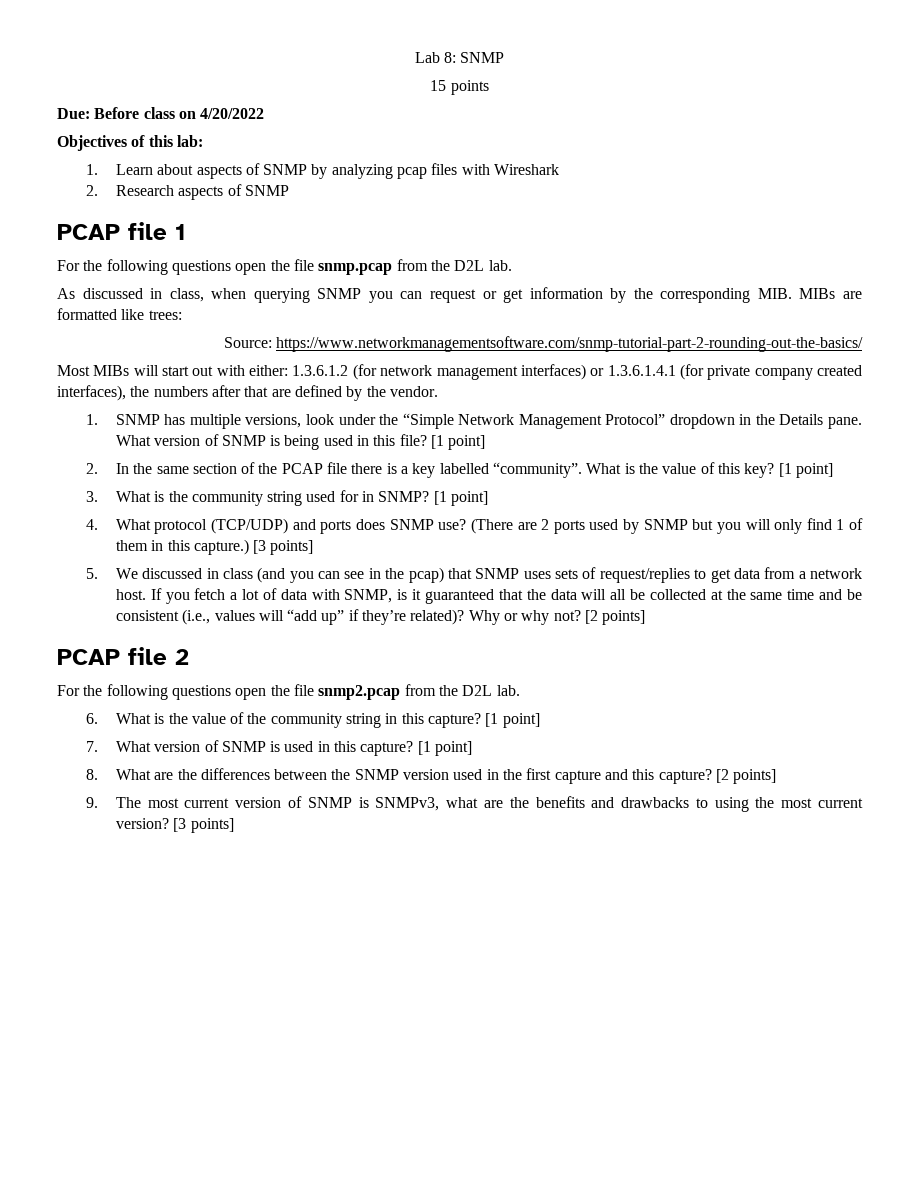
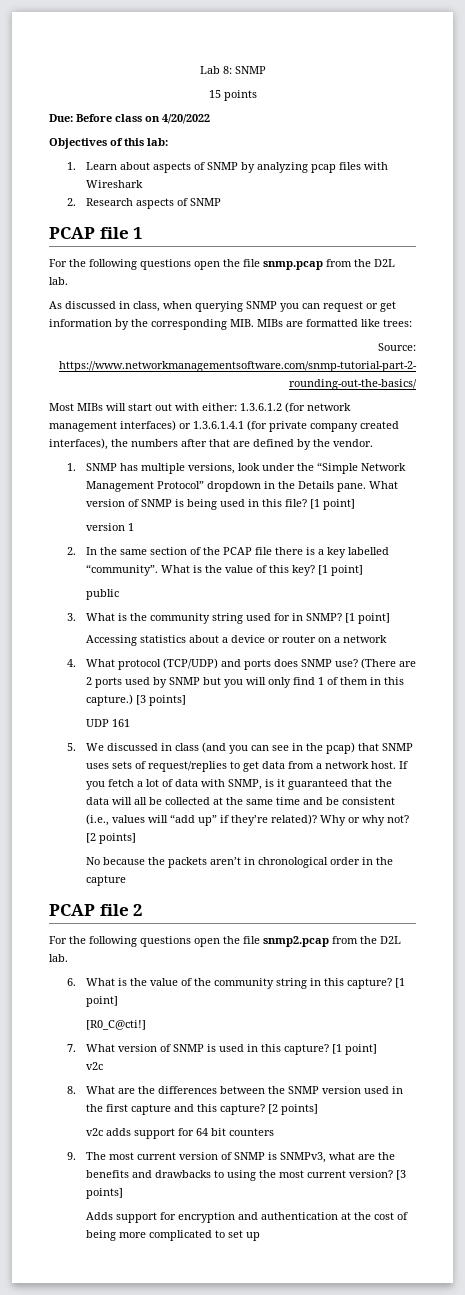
+ version 1
+ public
+ Accessing statistics about a device or router on a network
+ UDP 161
+ No because the packets aren’t in chronological order in the capture
+ [R0_C@cti!]
  7. What version of SNMP is used in this capture? [1 point]
+ v2c
+ v2c adds support for 64 bit counters
+ Adds support for encryption and authentication at the cost of being more complicated to set up

